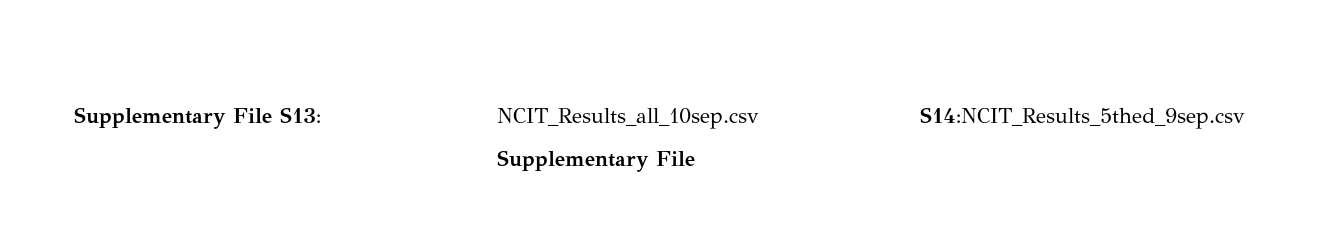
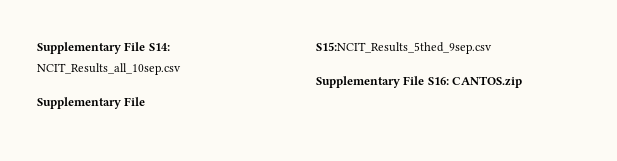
- Supplementary File S13: NCIT_Results_all_10sep.csv
+ Supplementary File S14: NCIT_Results_all_10sep.csv
- Supplementary File S14:NCIT_Results_5thed_9sep.csv
+ Supplementary File S15:NCIT_Results_5thed_9sep.csv
+ Supplementary File S16: CANTOS.zip

